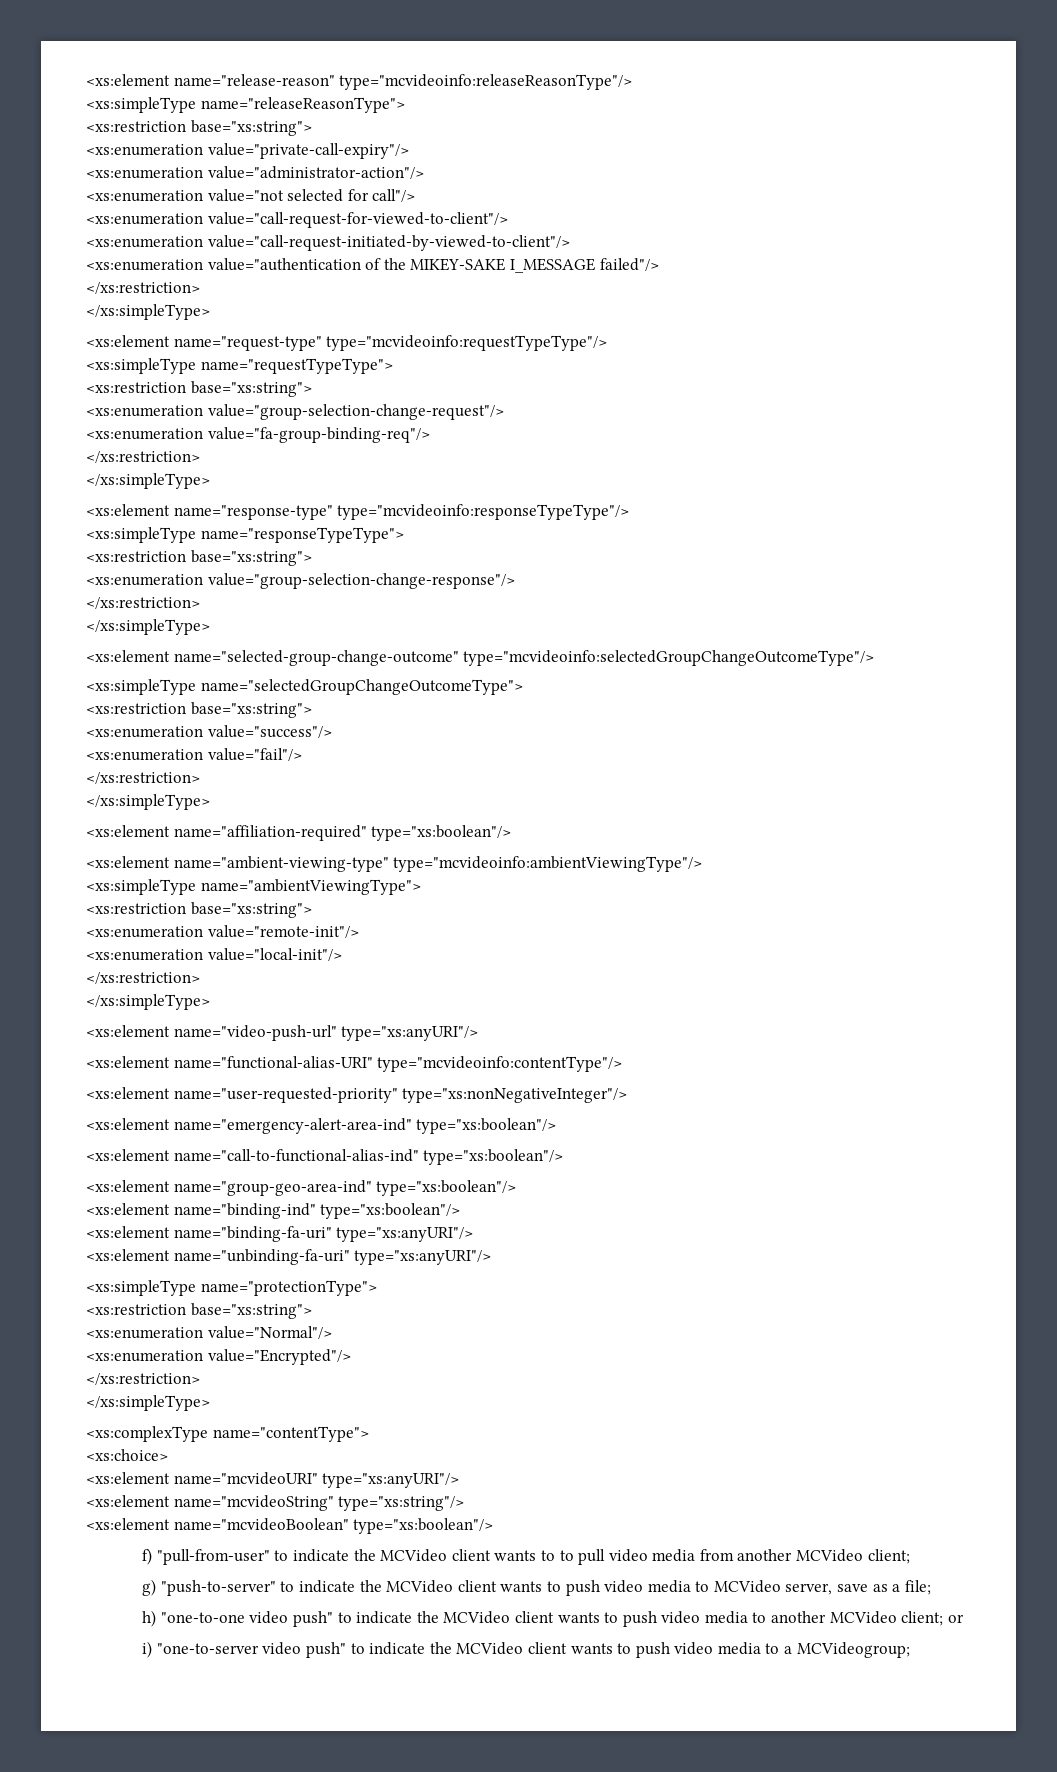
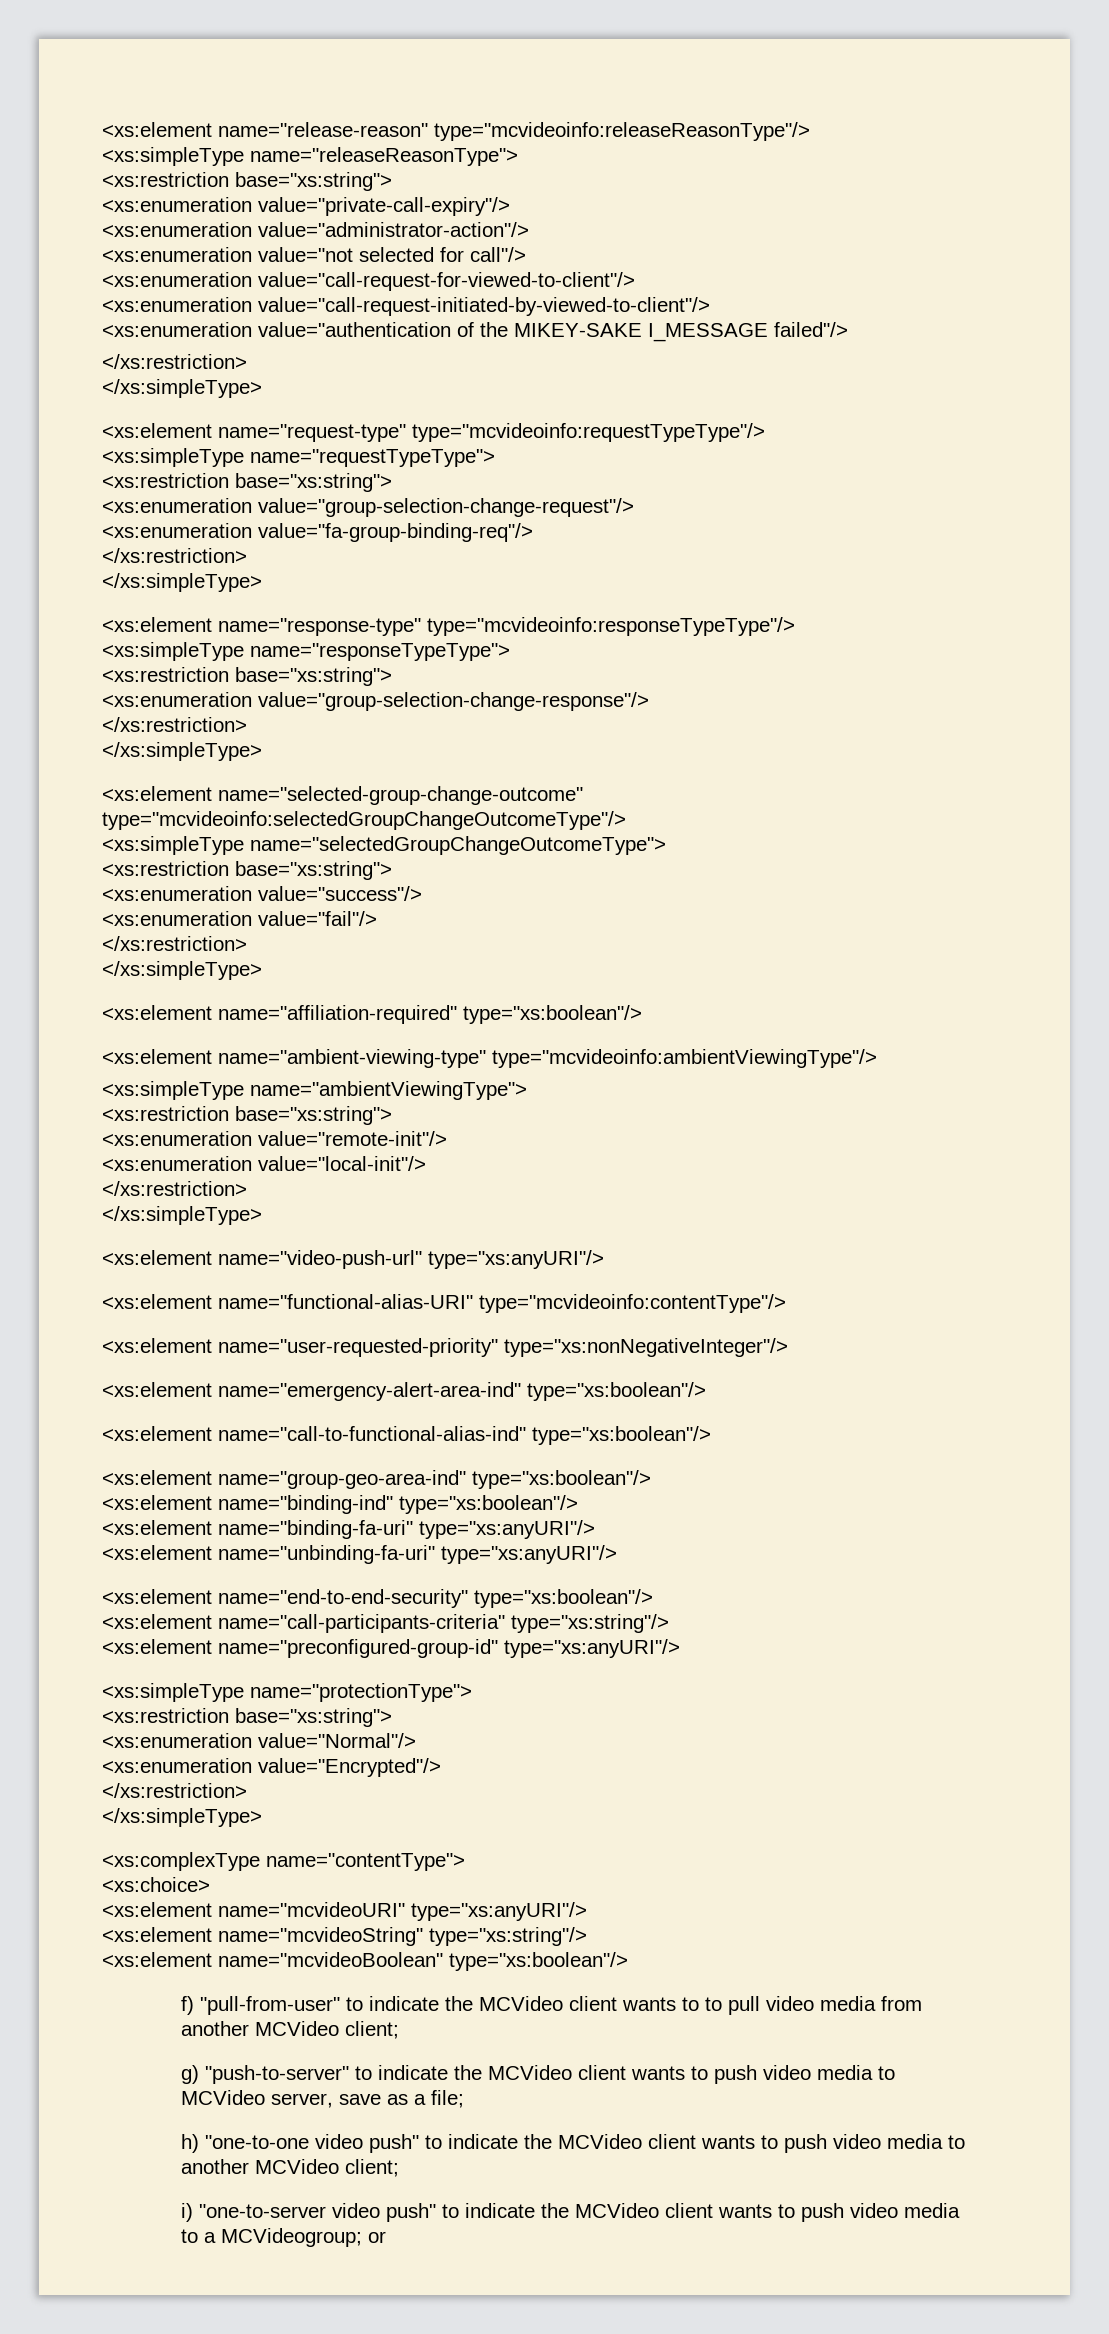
+ <xs:element name="end-to-end-security" type="xs:boolean"/>
+ <xs:element name="call-participants-criteria" type="xs:string"/>
+ <xs:element name="preconfigured-group-id" type="xs:anyURI"/>
- h) "one-to-one video push" to indicate the MCVideo client wants to push video media to another MCVideo client; or
+ h) "one-to-one video push" to indicate the MCVideo client wants to push video media to another MCVideo client;
- i) "one-to-server video push" to indicate the MCVideo client wants to push video media to a MCVideogroup;
+ i) "one-to-server video push" to indicate the MCVideo client wants to push video media to a MCVideogroup; or

